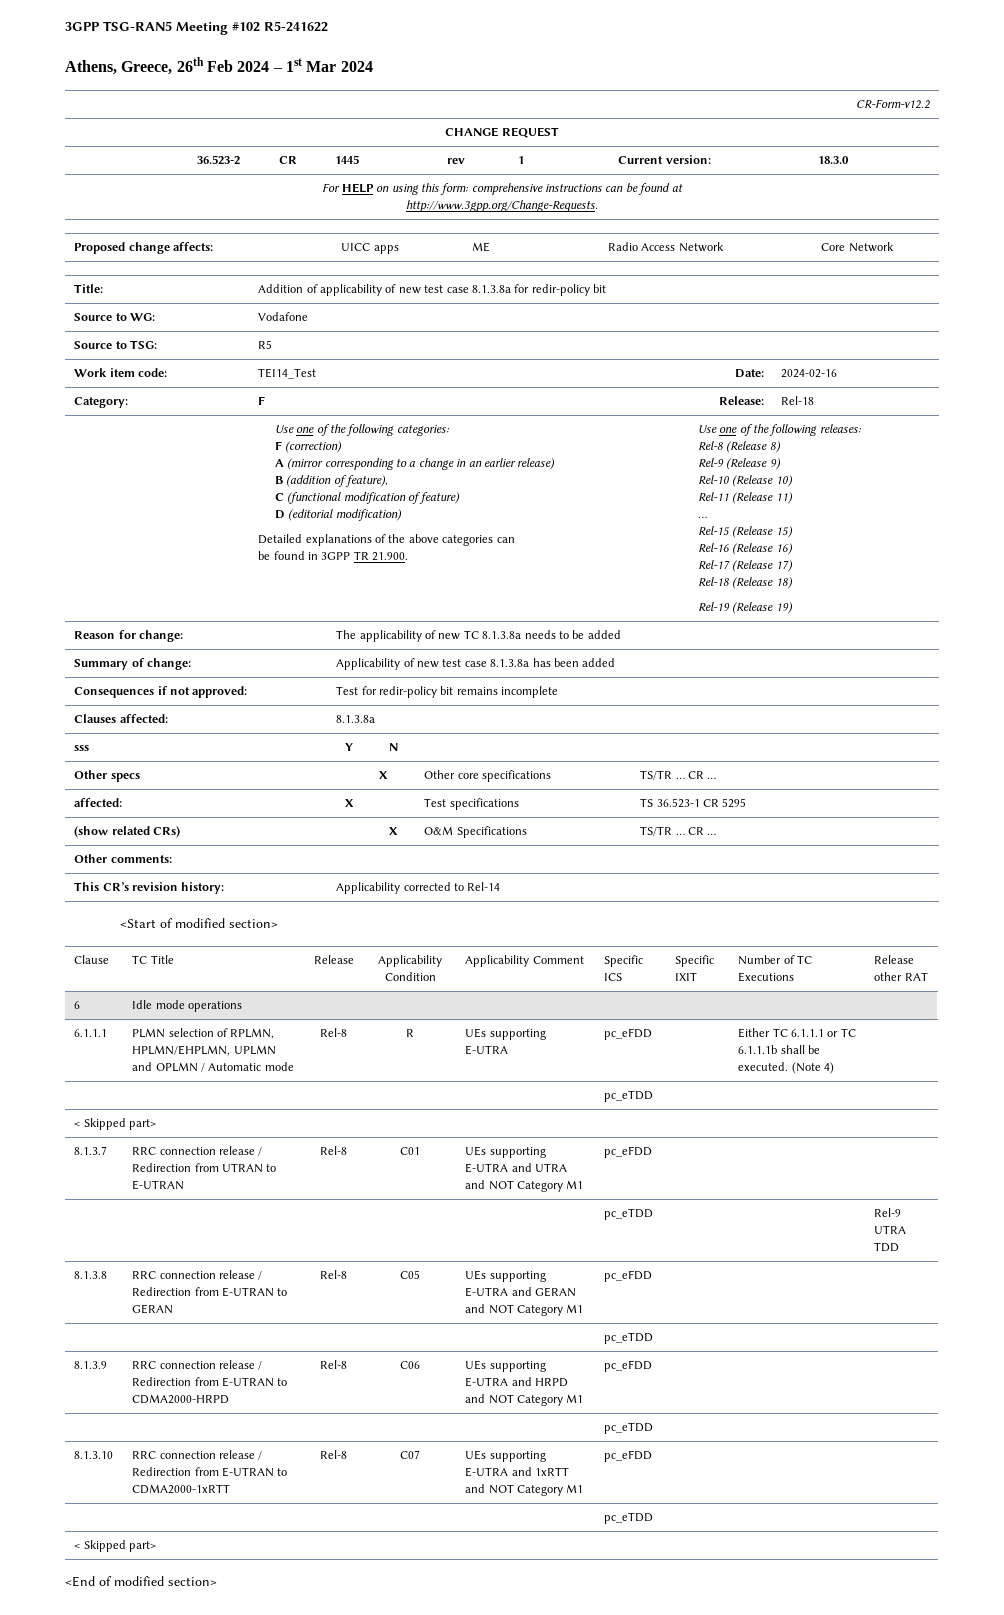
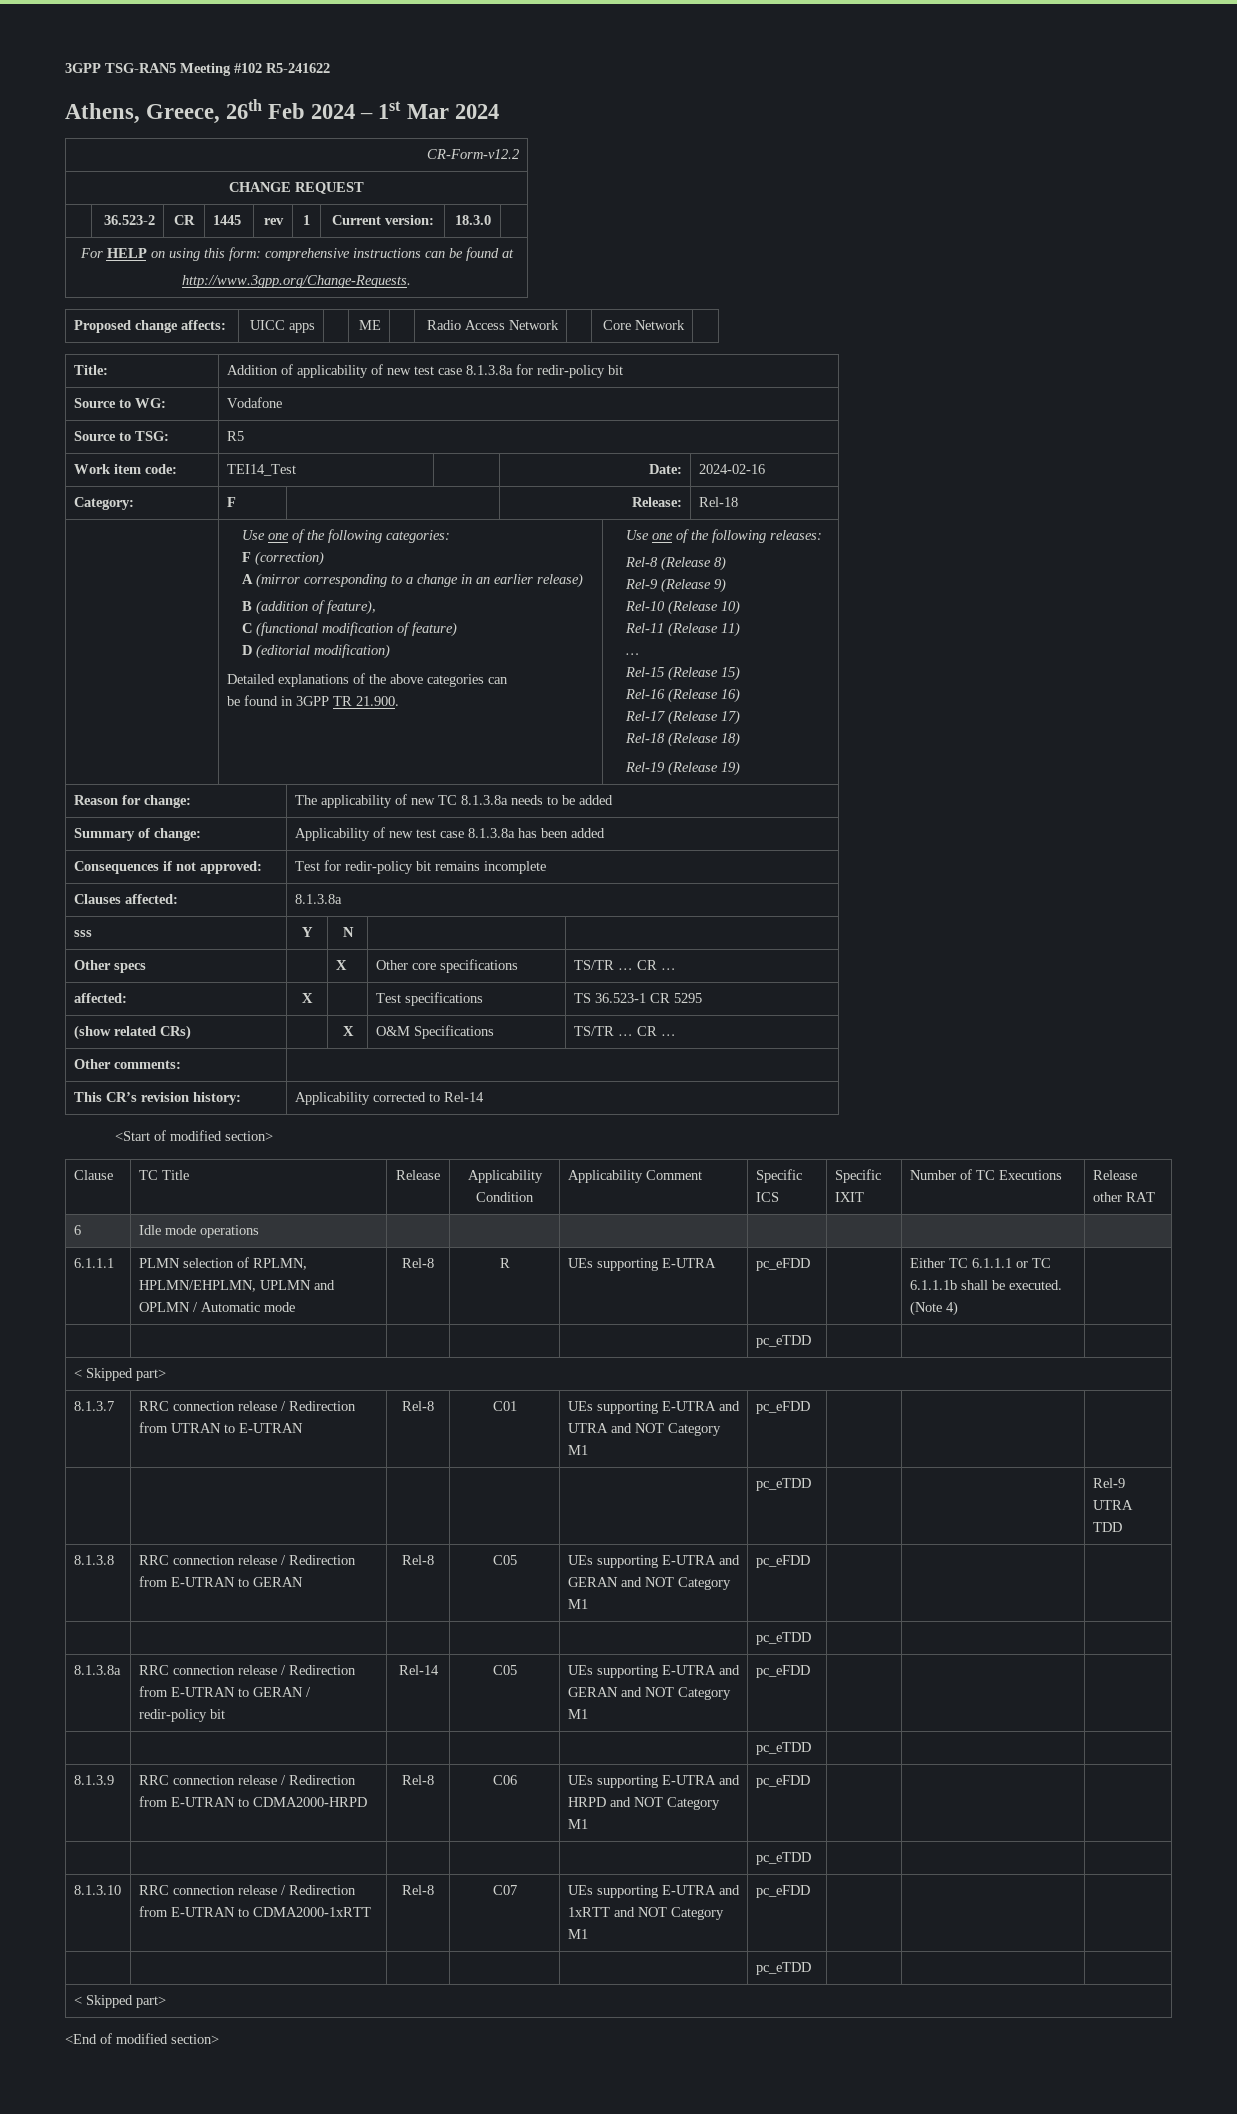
+ 8.1.3.8a | RRC connection release / Redirection from E-UTRAN to GERAN / redir-policy bit | Rel-14 | C05 | UEs supporting E-UTRA and GERAN and NOT Category M1 | pc_eFDD | | |
+ | | | | | pc_eTDD | | |

